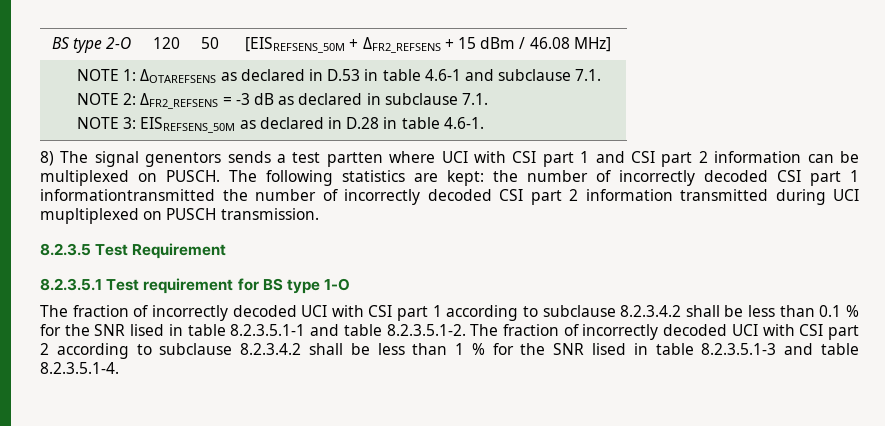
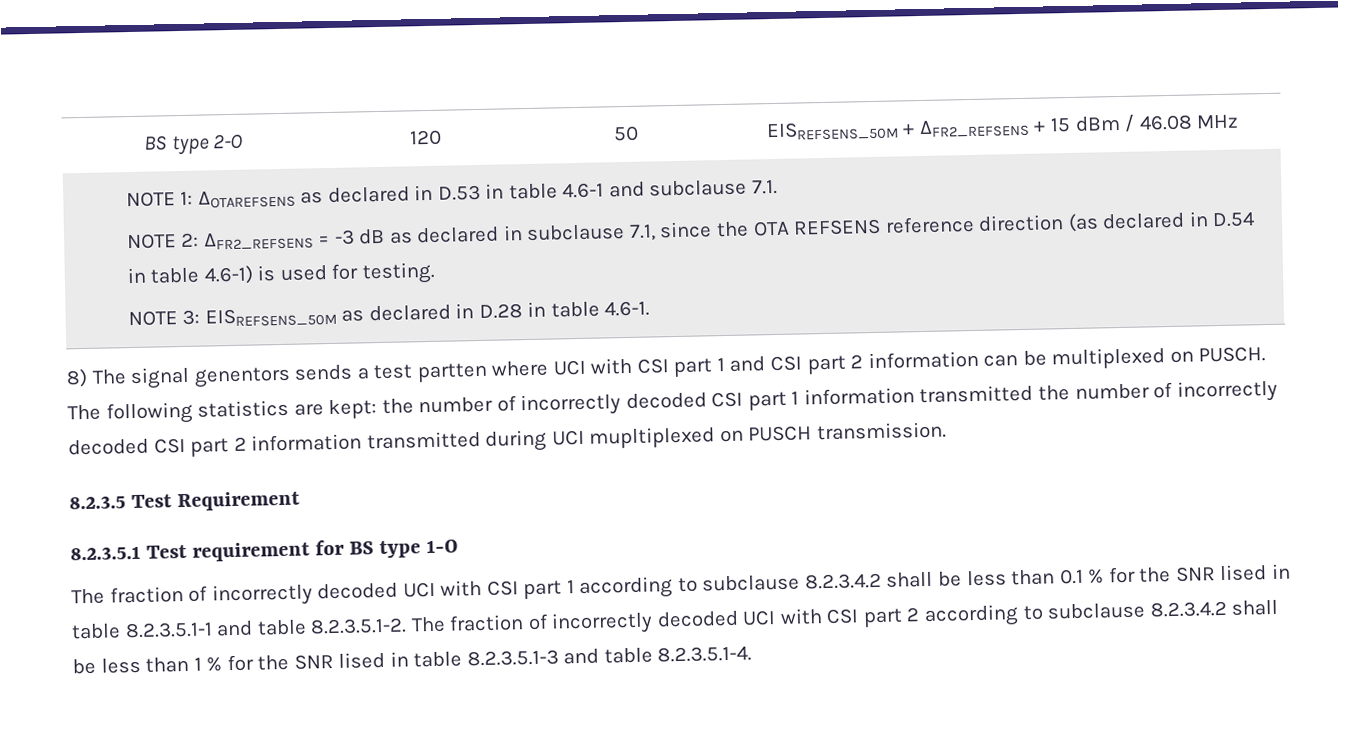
- BS type 2-O | 120 | 50 | [EISREFSENS_50M + ΔFR2_REFSENS + 15 dBm / 46.08 MHz]
+ BS type 2-O | 120 | 50 | EISREFSENS_50M + ΔFR2_REFSENS + 15 dBm / 46.08 MHz
- NOTE 2: ΔFR2_REFSENS = -3 dB as declared in subclause 7.1.
+ NOTE 2: ΔFR2_REFSENS = -3 dB as declared in subclause 7.1, since the OTA REFSENS reference direction (as declared in D.54 in table 4.6-1) is used for testing.
- The following statistics are kept: the number of incorrectly decoded CSI part 1 informationtransmitted the number of incorrectly decoded CSI part 2 information transmitted during UCI mupltiplexed on PUSCH transmission.
+ The following statistics are kept: the number of incorrectly decoded CSI part 1 information transmitted the number of incorrectly decoded CSI part 2 information transmitted during UCI mupltiplexed on PUSCH transmission.

